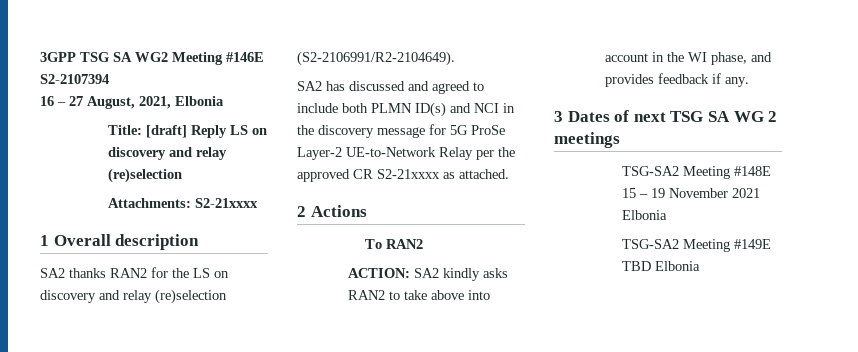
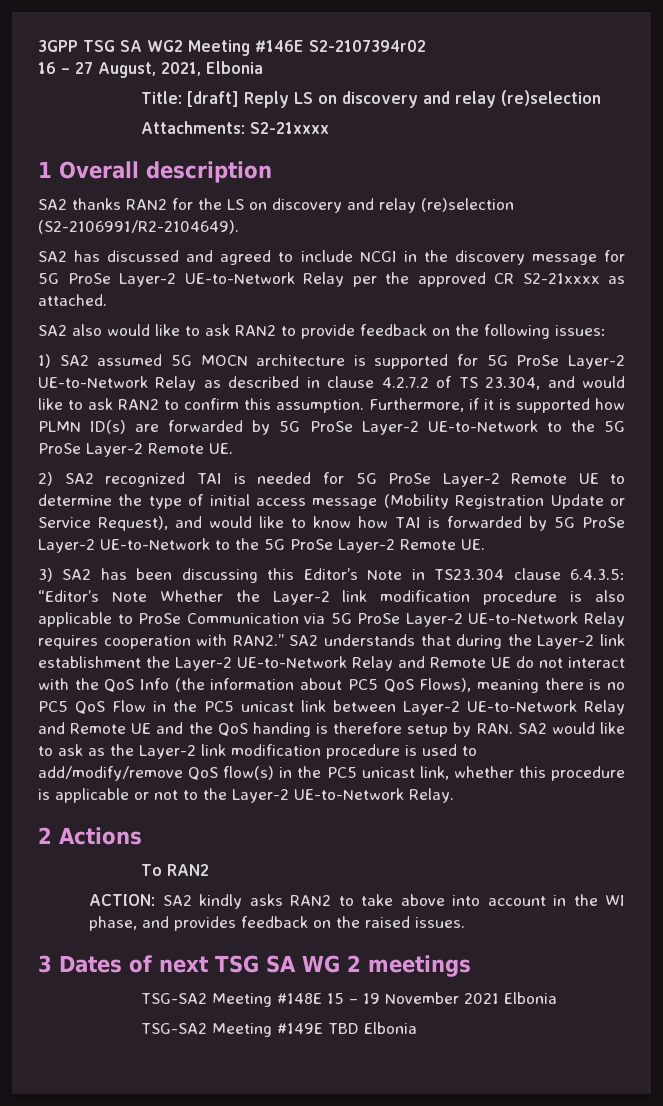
- 3GPP TSG SA WG2 Meeting #146E S2-2107394
+ 3GPP TSG SA WG2 Meeting #146E S2-2107394r02
- SA2 has discussed and agreed to include both PLMN ID(s) and NCI in the discovery message for 5G ProSe Layer-2 UE-to-Network Relay per the approved CR S2-21xxxx as attached.
+ SA2 has discussed and agreed to include NCGI in the discovery message for 5G ProSe Layer-2 UE-to-Network Relay per the approved CR S2-21xxxx as attached.
+ SA2 also would like to ask RAN2 to provide feedback on the following issues:
+ 1) SA2 assumed 5G MOCN architecture is supported for 5G ProSe Layer-2 UE-to-Network Relay as described in clause 4.2.7.2 of TS 23.304, and would like to ask RAN2 to confirm this assumption. Furthermore, if it is supported how PLMN ID(s) are forwarded by 5G ProSe Layer-2 UE-to-Network to the 5G ProSe Layer-2 Remote UE.
+ 2) SA2 recognized TAI is needed for 5G ProSe Layer-2 Remote UE to determine the type of initial access message (Mobility Registration Update or Service Request), and would like to know how TAI is forwarded by 5G ProSe Layer-2 UE-to-Network to the 5G ProSe Layer-2 Remote UE.
+ 3) SA2 has been discussing this Editor’s Note in TS23.304 clause 6.4.3.5: “Editor’s Note Whether the Layer-2 link modification procedure is also applicable to ProSe Communication via 5G ProSe Layer-2 UE-to-Network Relay requires cooperation with RAN2.” SA2 understands that during the Layer-2 link establishment the Layer-2 UE-to-Network Relay and Remote UE do not interact with the QoS Info (the information about PC5 QoS Flows), meaning there is no PC5 QoS Flow in the PC5 unicast link between Layer-2 UE-to-Network Relay and Remote UE and the QoS handing is therefore setup by RAN. SA2 would like to ask as the Layer-2 link modification procedure is used to add/modify/remove QoS flow(s) in the PC5 unicast link, whether this procedure is applicable or not to the Layer-2 UE-to-Network Relay.
- ACTION: SA2 kindly asks RAN2 to take above into account in the WI phase, and provides feedback if any.
+ ACTION: SA2 kindly asks RAN2 to take above into account in the WI phase, and provides feedback on the raised issues.

